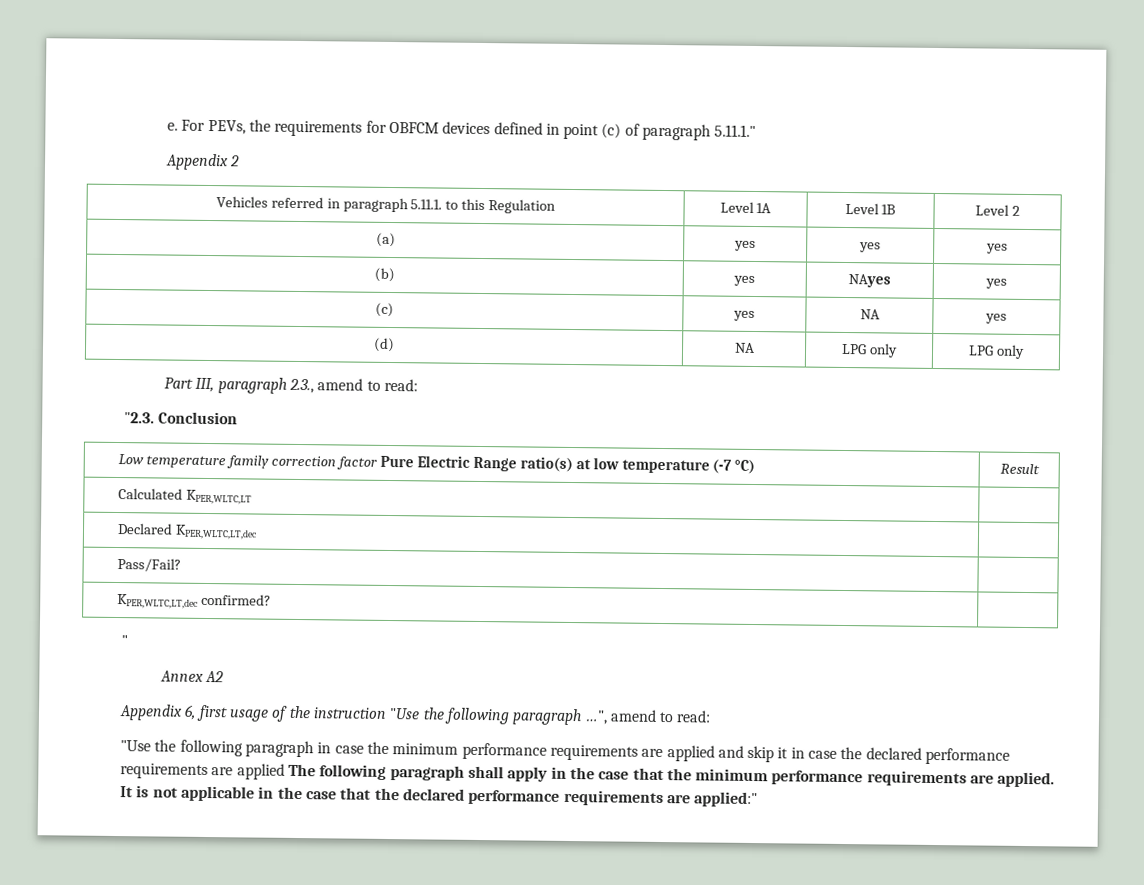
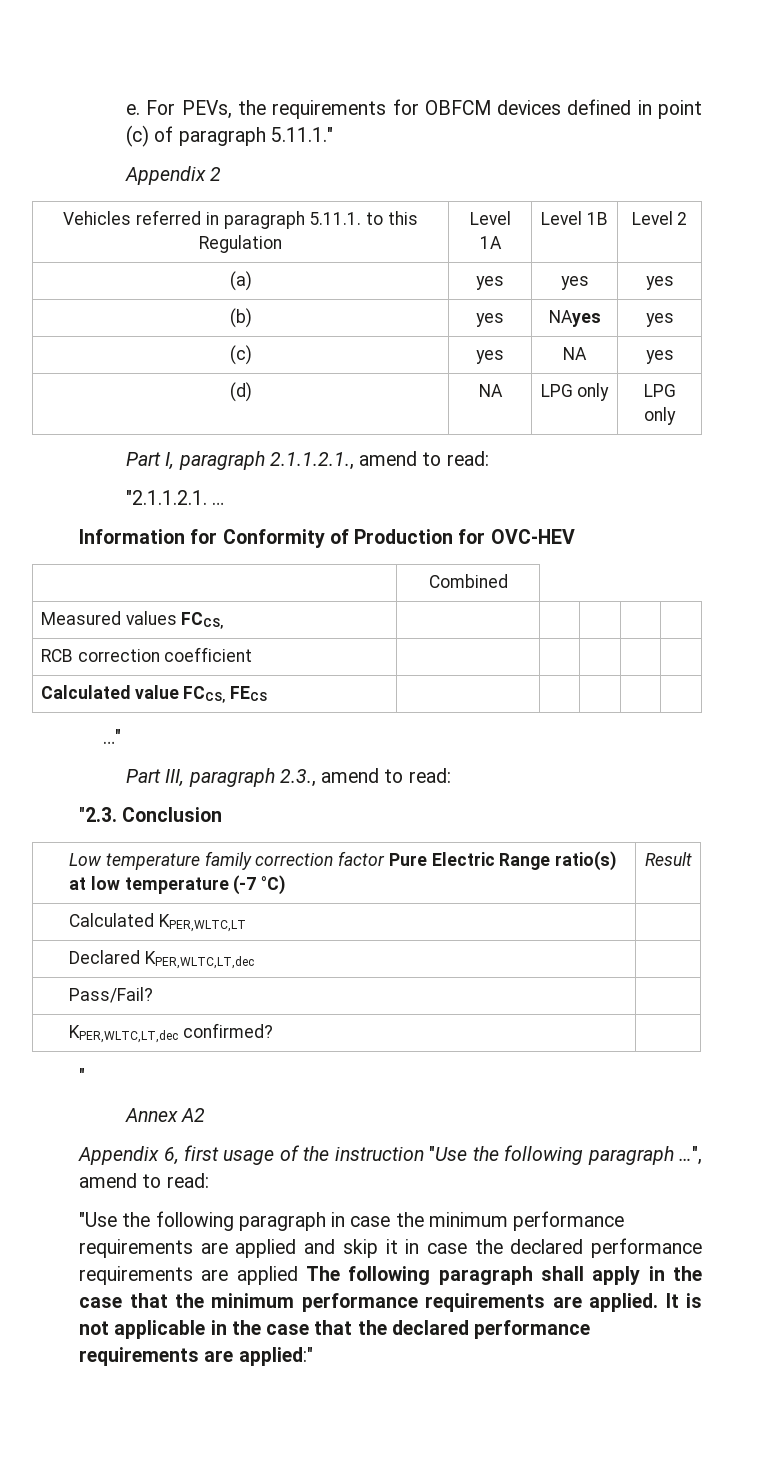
+ Part I, paragraph 2.1.1.2.1., amend to read:
+ "2.1.1.2.1. …
+ Information for Conformity of Production for OVC-HEV
+ | Combined
+ Measured values FCCS, | | | | |
+ RCB correction coefficient | | | | |
+ Calculated value FCCS, FECS | | | | |
+ …"

